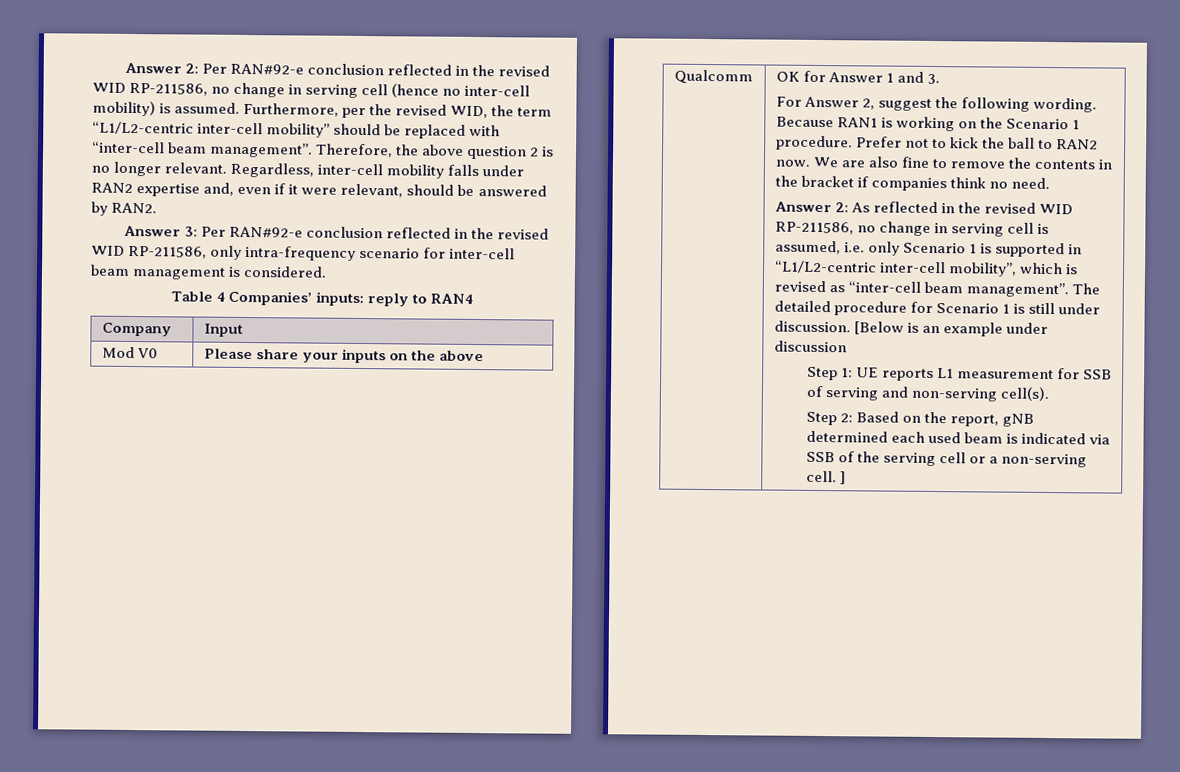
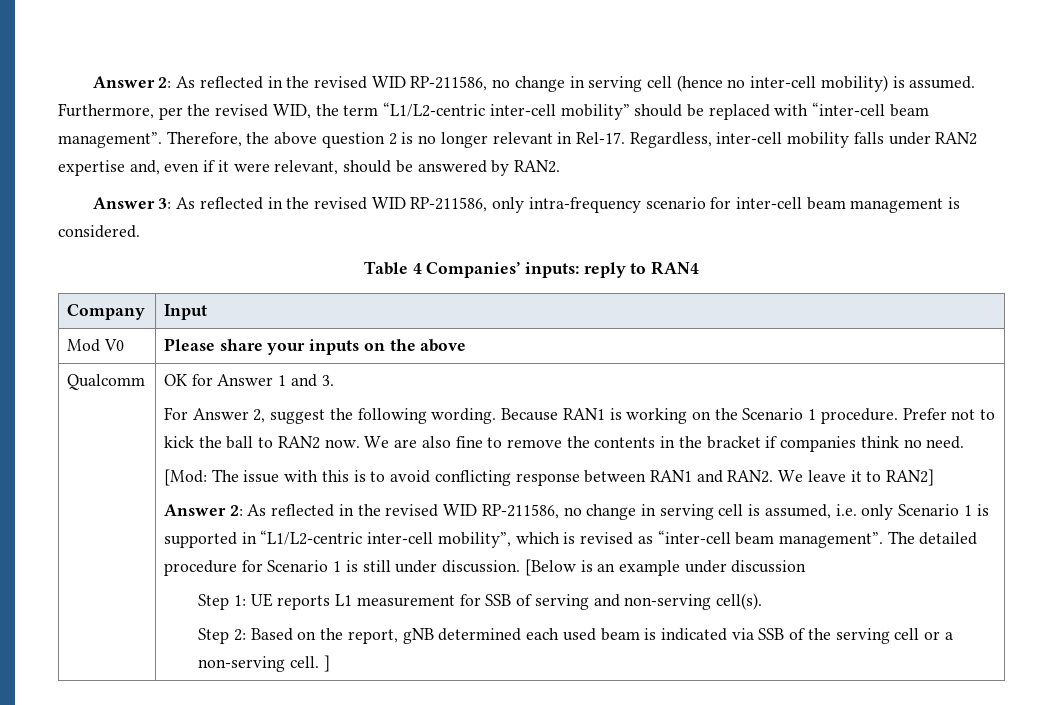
- Answer 2: Per RAN#92-e conclusion reflected in the revised WID RP-211586, no change in serving cell (hence no inter-cell mobility) is assumed.
+ Answer 2: As reflected in the revised WID RP-211586, no change in serving cell (hence no inter-cell mobility) is assumed.
- Therefore, the above question 2 is no longer relevant.
+ Therefore, the above question 2 is no longer relevant in Rel-17.
- Answer 3: Per RAN#92-e conclusion reflected in the revised WID RP-211586, only intra-frequency scenario for inter-cell beam management is considered.
+ Answer 3: As reflected in the revised WID RP-211586, only intra-frequency scenario for inter-cell beam management is considered.
+ [Mod: The issue with this is to avoid conflicting response between RAN1 and RAN2. We leave it to RAN2]

